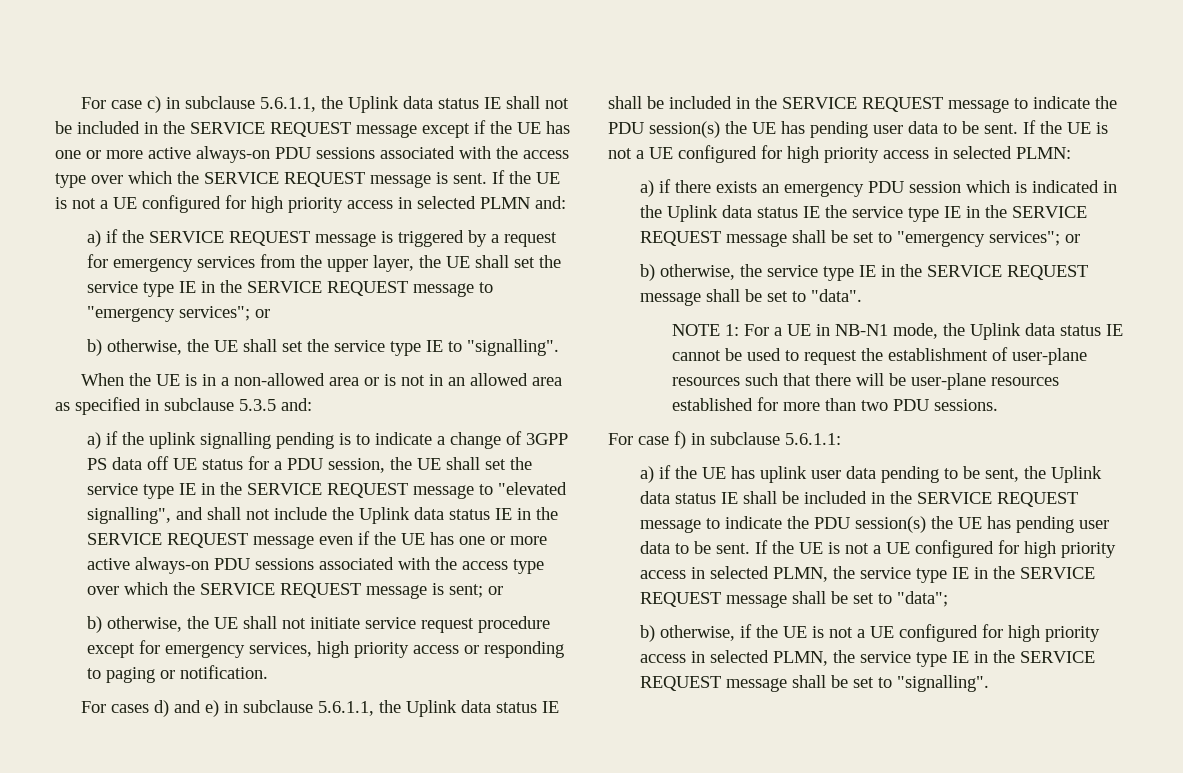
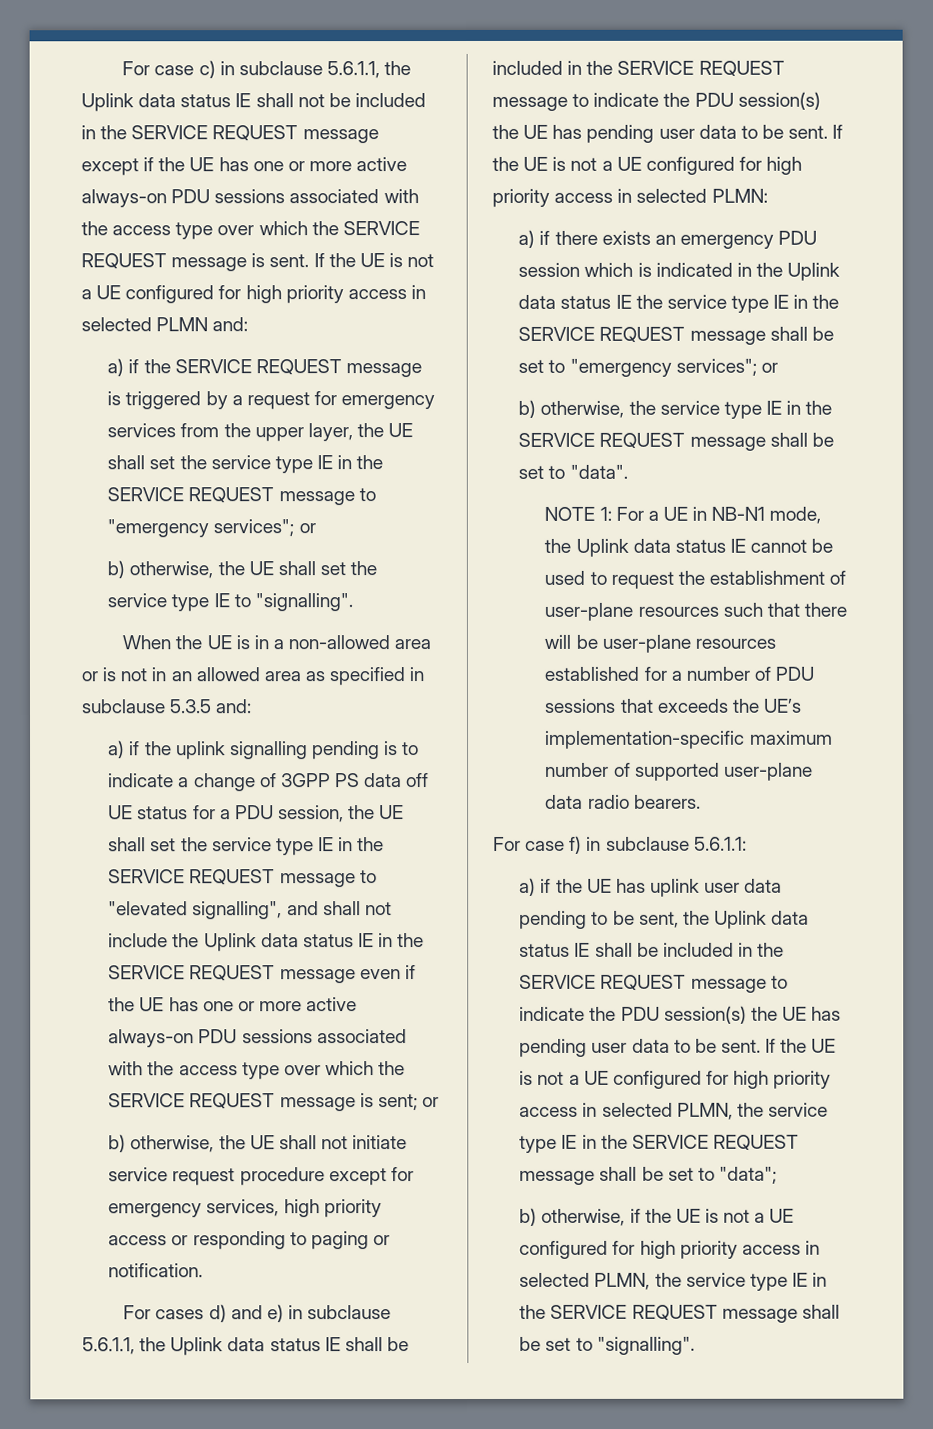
- NOTE 1: For a UE in NB-N1 mode, the Uplink data status IE cannot be used to request the establishment of user-plane resources such that there will be user-plane resources established for more than two PDU sessions.
+ NOTE 1: For a UE in NB-N1 mode, the Uplink data status IE cannot be used to request the establishment of user-plane resources such that there will be user-plane resources established for a number of PDU sessions that exceeds the UE’s implementation-specific maximum number of supported user-plane data radio bearers.

